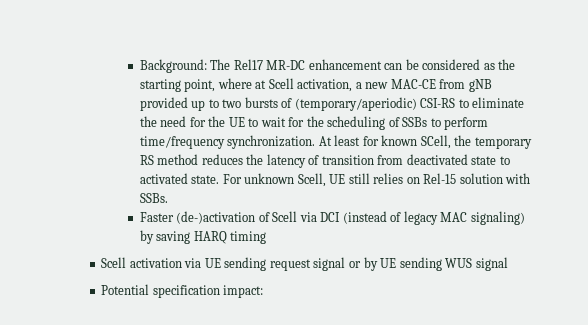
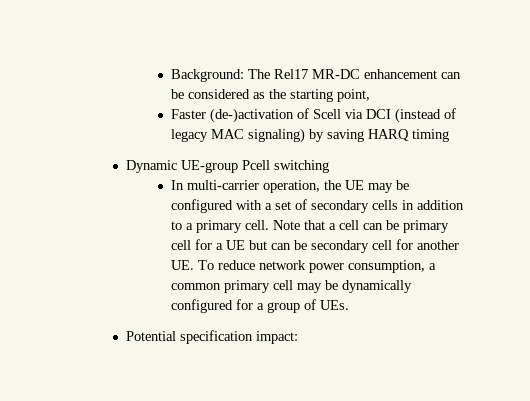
- Background: The Rel17 MR-DC enhancement can be considered as the starting point, where at Scell activation, a new MAC-CE from gNB provided up to two bursts of (temporary/aperiodic) CSI-RS to eliminate the need for the UE to wait for the scheduling of SSBs to perform time/frequency synchronization. At least for known SCell, the temporary RS method reduces the latency of transition from deactivated state to activated state. For unknown Scell, UE still relies on Rel-15 solution with SSBs.
+ Background: The Rel17 MR-DC enhancement can be considered as the starting point,
- Scell activation via UE sending request signal or by UE sending WUS signal
+ Dynamic UE-group Pcell switching
+ In multi-carrier operation, the UE may be configured with a set of secondary cells in addition to a primary cell. Note that a cell can be primary cell for a UE but can be secondary cell for another UE. To reduce network power consumption, a common primary cell may be dynamically configured for a group of UEs.

